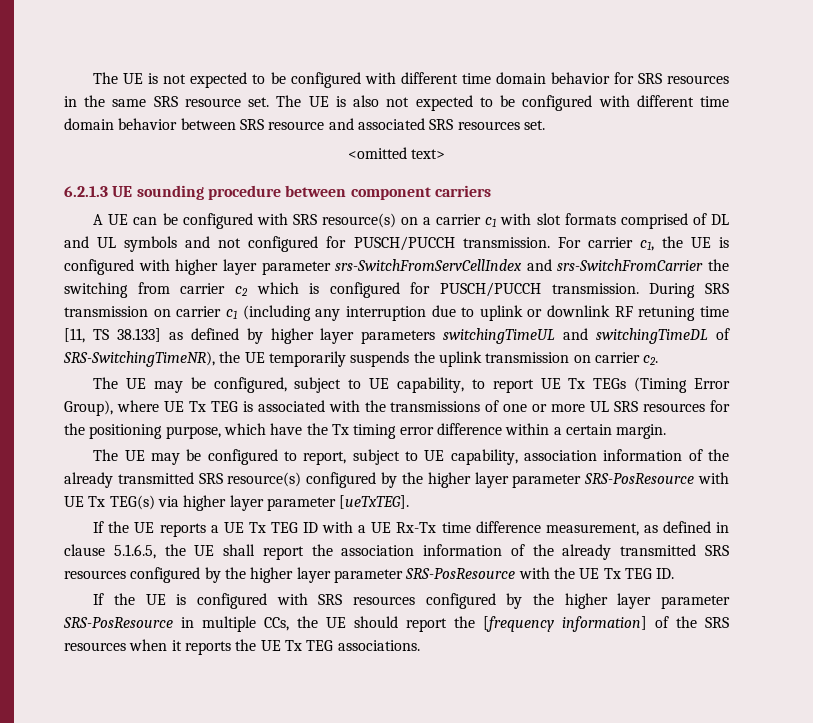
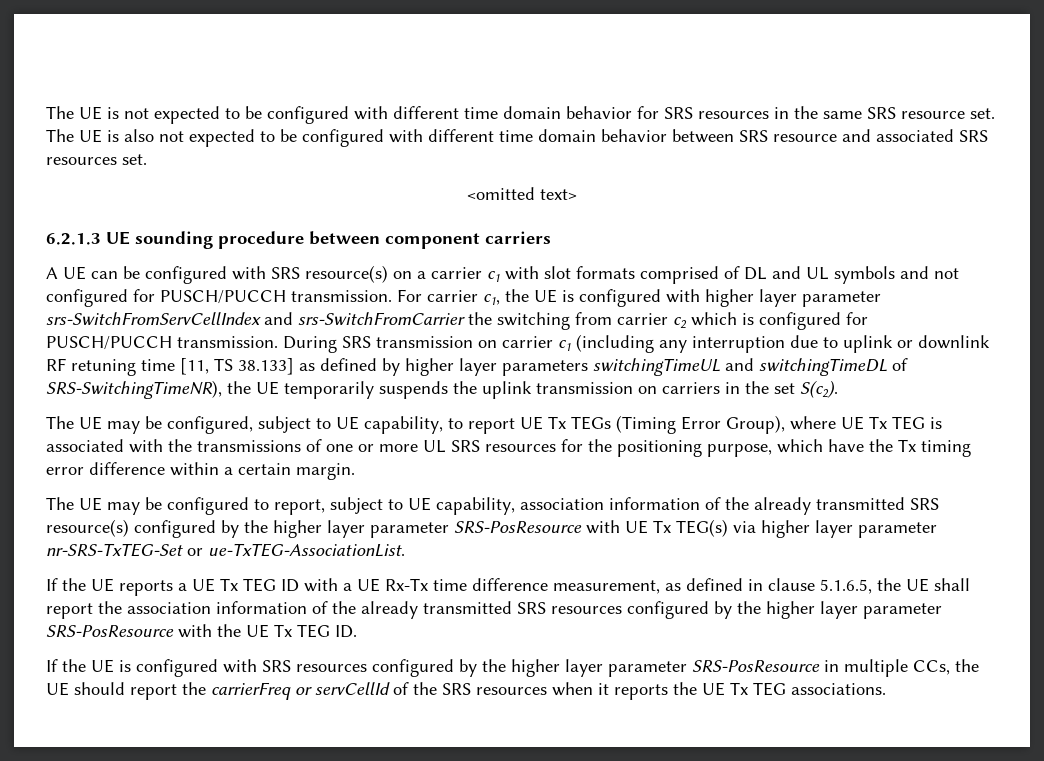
- During SRS transmission on carrier c1 (including any interruption due to uplink or downlink RF retuning time [11, TS 38.133] as defined by higher layer parameters switchingTimeUL and switchingTimeDL of SRS-SwitchingTimeNR), the UE temporarily suspends the uplink transmission on carrier c2.
+ During SRS transmission on carrier c1 (including any interruption due to uplink or downlink RF retuning time [11, TS 38.133] as defined by higher layer parameters switchingTimeUL and switchingTimeDL of SRS-SwitchingTimeNR), the UE temporarily suspends the uplink transmission on carriers in the set S(c2).
- The UE may be configured to report, subject to UE capability, association information of the already transmitted SRS resource(s) configured by the higher layer parameter SRS-PosResource with UE Tx TEG(s) via higher layer parameter [ueTxTEG].
+ The UE may be configured to report, subject to UE capability, association information of the already transmitted SRS resource(s) configured by the higher layer parameter SRS-PosResource with UE Tx TEG(s) via higher layer parameter nr-SRS-TxTEG-Set or ue-TxTEG-AssociationList.
- If the UE is configured with SRS resources configured by the higher layer parameter SRS-PosResource in multiple CCs, the UE should report the [frequency information] of the SRS resources when it reports the UE Tx TEG associations.
+ If the UE is configured with SRS resources configured by the higher layer parameter SRS-PosResource in multiple CCs, the UE should report the carrierFreq or servCellId of the SRS resources when it reports the UE Tx TEG associations.

